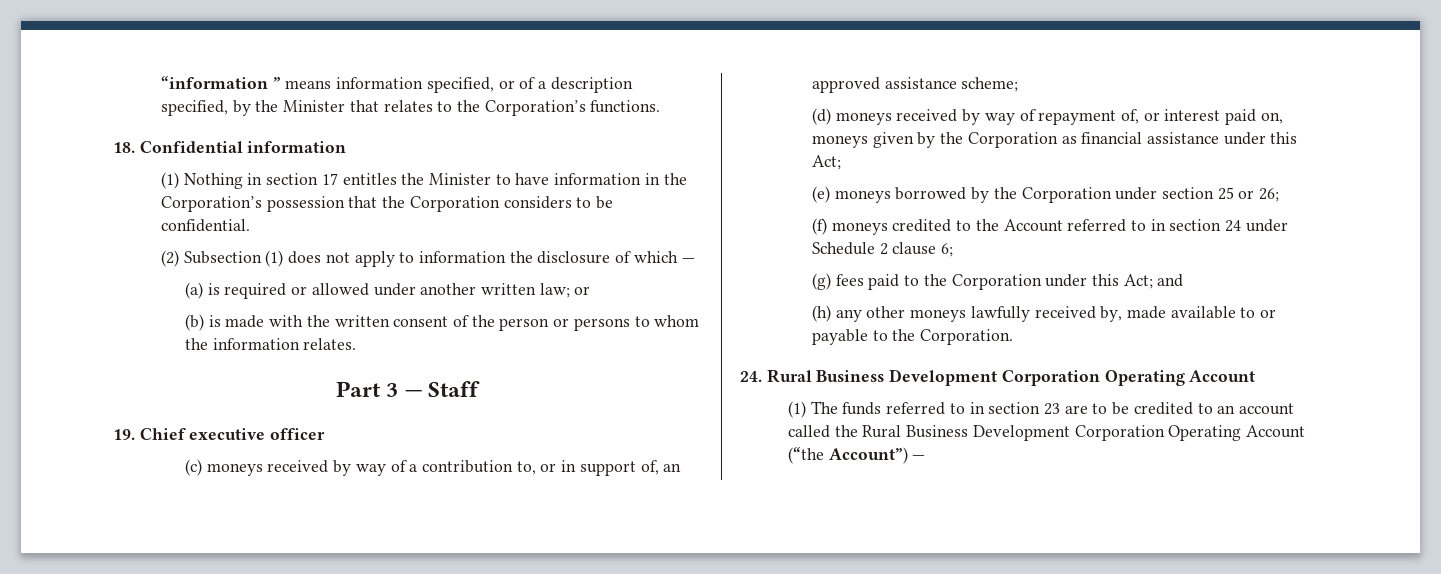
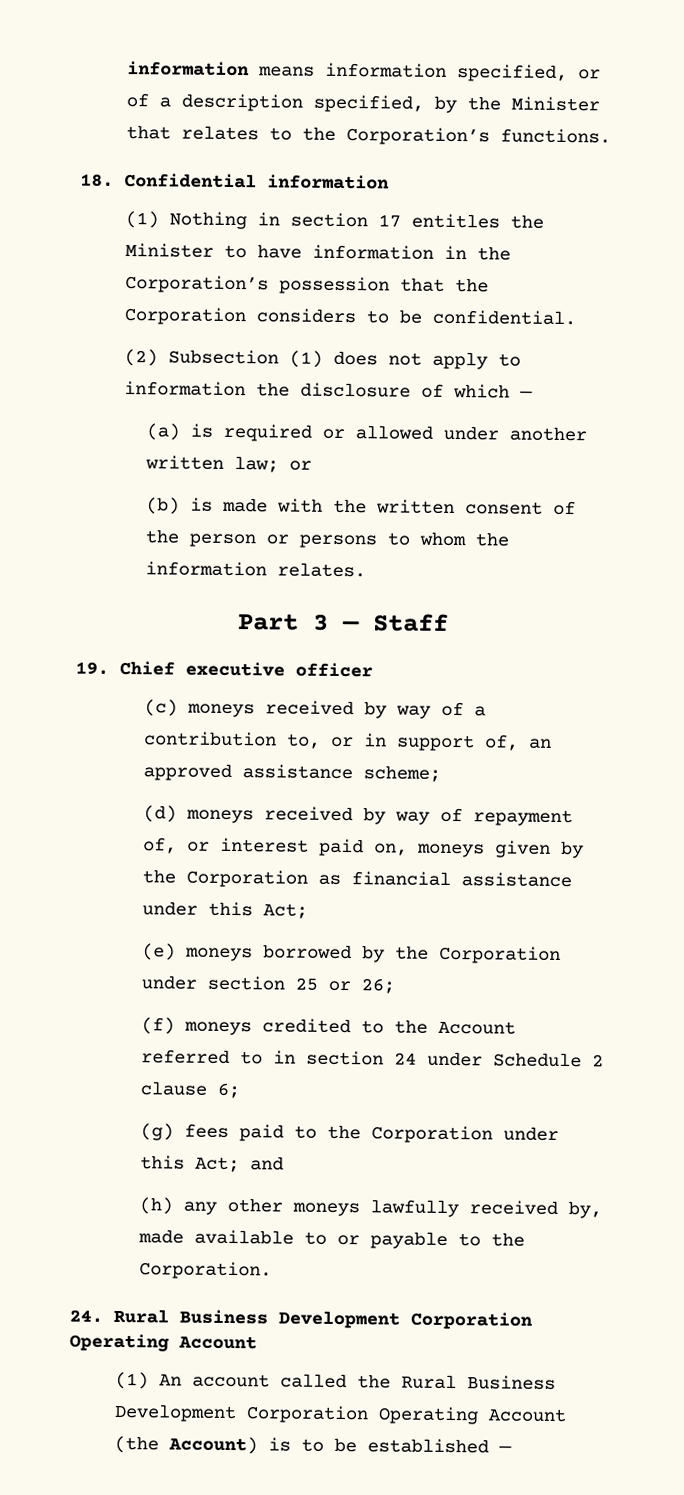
- “information ” means information specified, or of a description specified, by the Minister that relates to the Corporation’s functions.
+ information means information specified, or of a description specified, by the Minister that relates to the Corporation’s functions.
- (1) The funds referred to in section 23 are to be credited to an account called the Rural Business Development Corporation Operating Account (“the Account”) —
+ (1) An account called the Rural Business Development Corporation Operating Account (the Account) is to be established —

